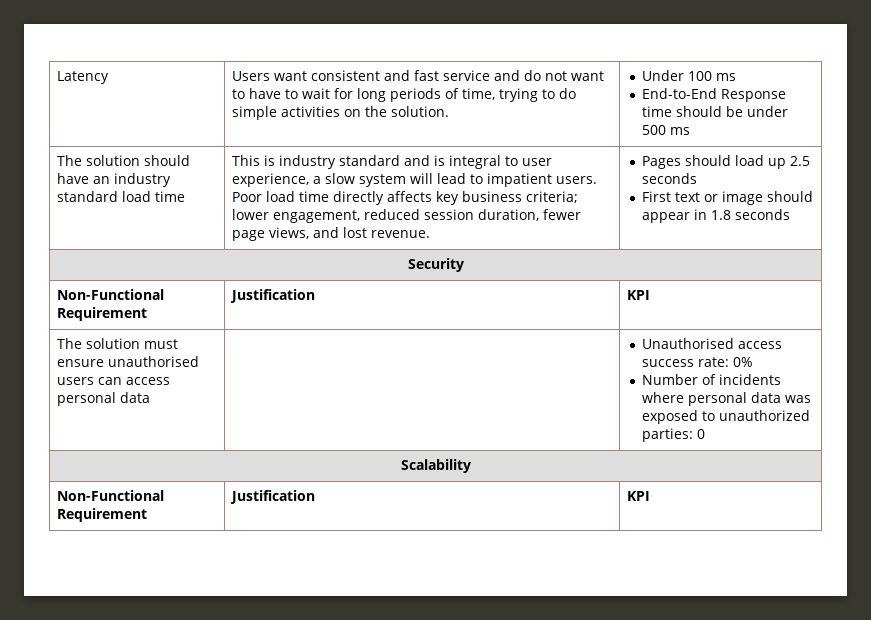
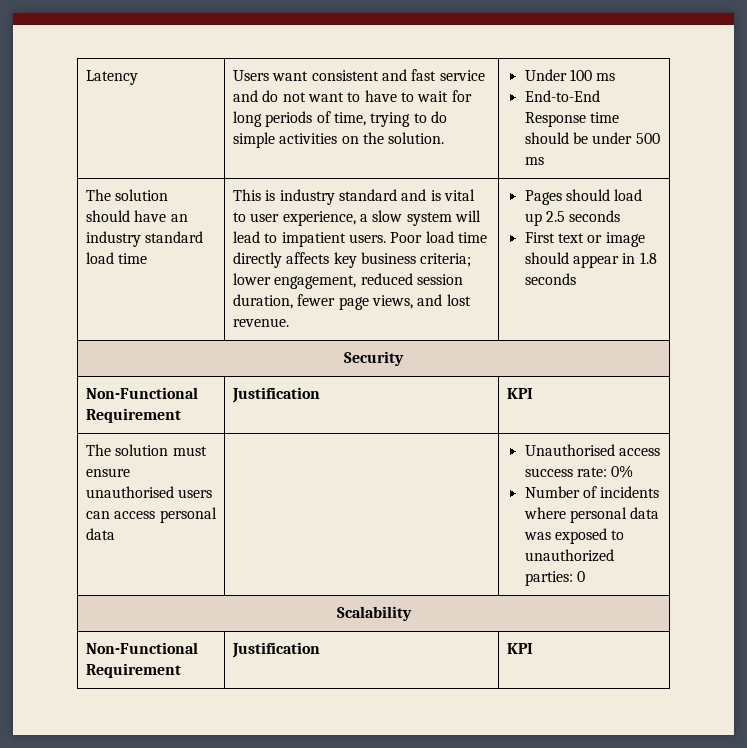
- This is industry standard and is integral to user experience, a slow system will lead to impatient users.
+ This is industry standard and is vital to user experience, a slow system will lead to impatient users.

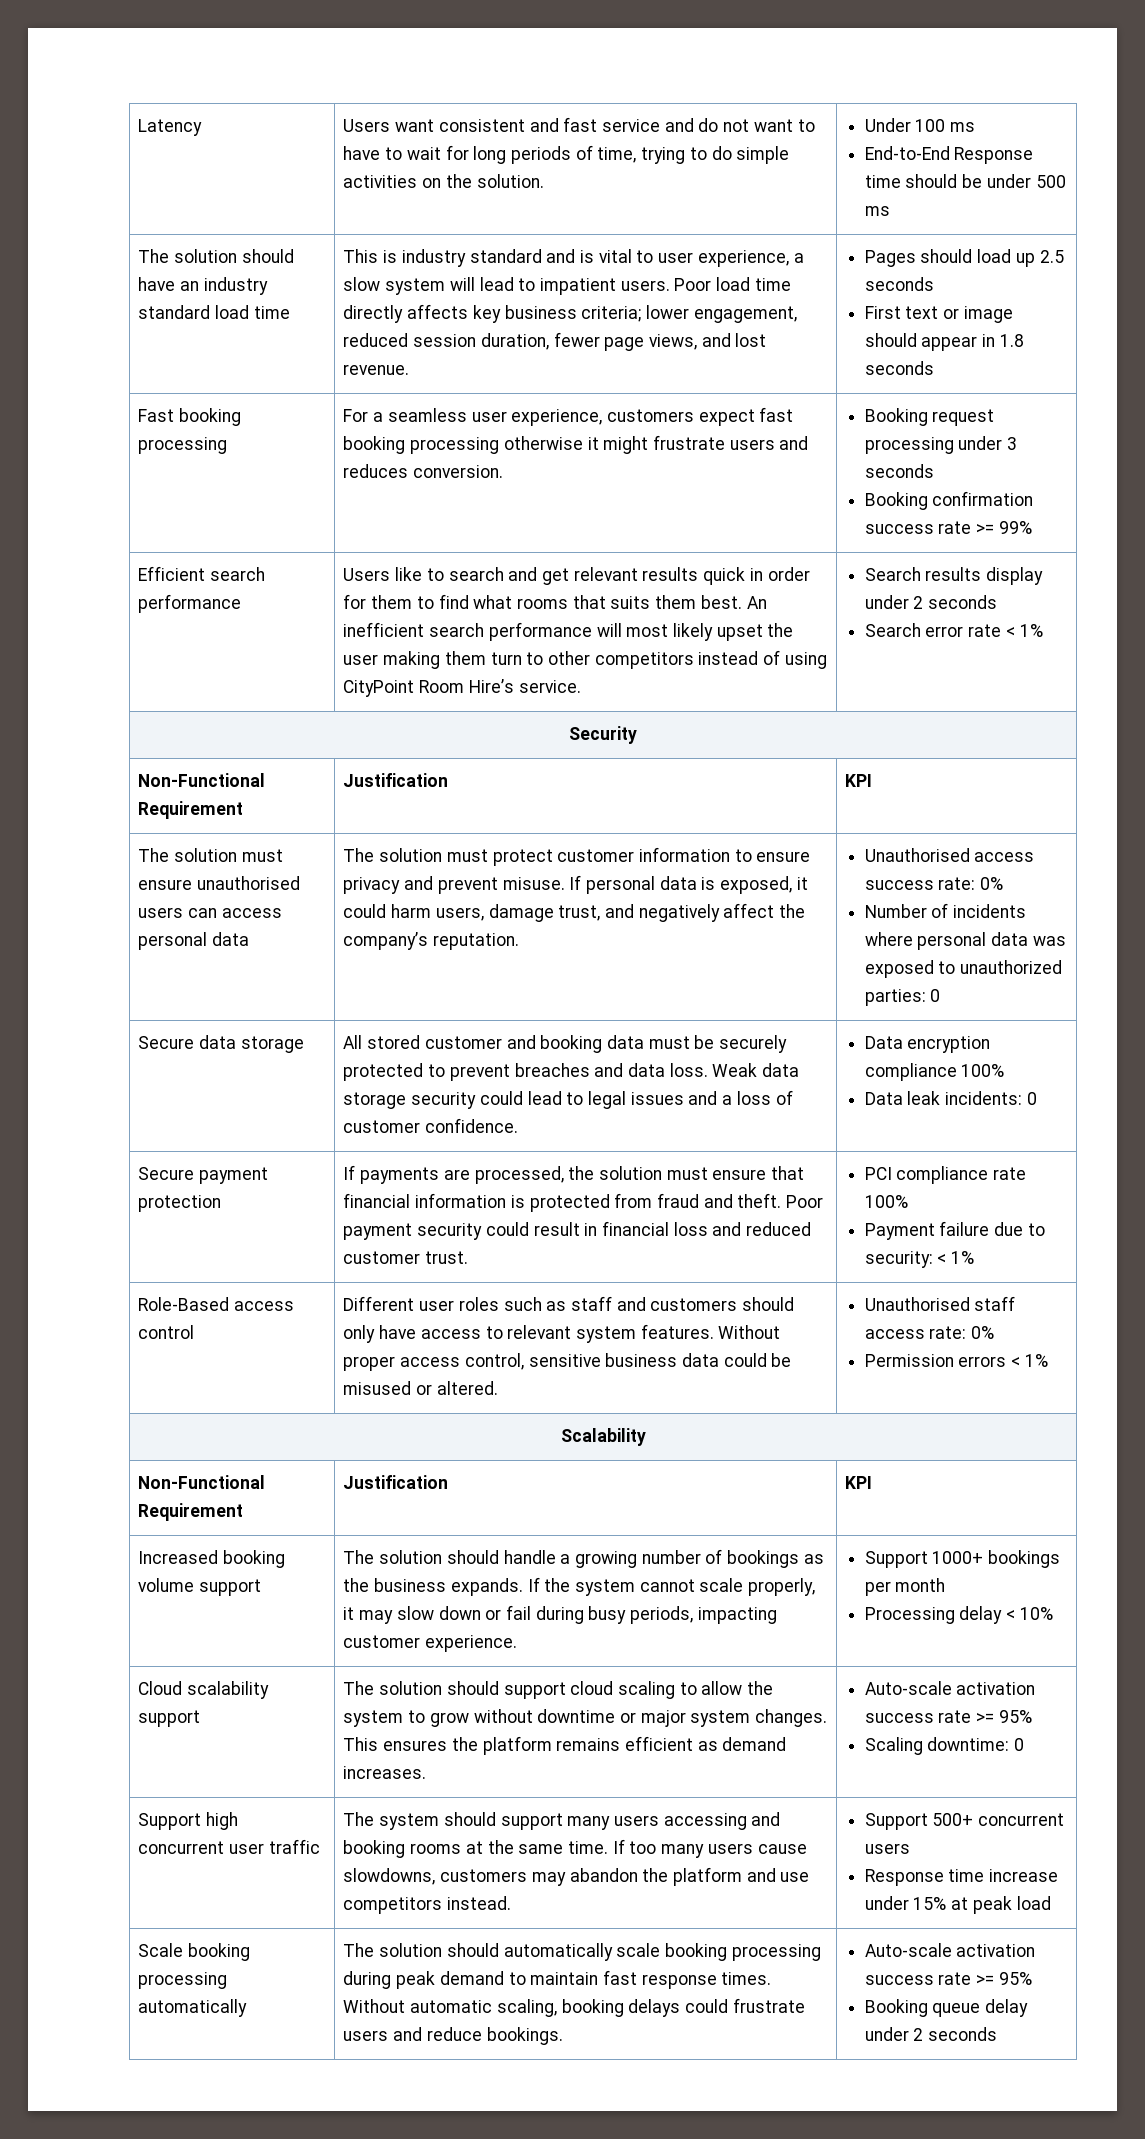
+ Fast booking processing | For a seamless user experience, customers expect fast booking processing otherwise it might frustrate users and reduces conversion. | Booking request processing under 3 seconds
+ Booking confirmation success rate >= 99%
+ Efficient search performance | Users like to search and get relevant results quick in order for them to find what rooms that suits them best. An inefficient search performance will most likely upset the user making them turn to other competitors instead of using CityPoint Room Hire’s service. | Search results display under 2 seconds
+ Search error rate < 1%
+ The solution must protect customer information to ensure privacy and prevent misuse. If personal data is exposed, it could harm users, damage trust, and negatively affect the company’s reputation.
+ Secure data storage | All stored customer and booking data must be securely protected to prevent breaches and data loss. Weak data storage security could lead to legal issues and a loss of customer confidence. | Data encryption compliance 100%
+ Data leak incidents: 0
+ Secure payment protection | If payments are processed, the solution must ensure that financial information is protected from fraud and theft. Poor payment security could result in financial loss and reduced customer trust. | PCI compliance rate 100%
+ Payment failure due to security: < 1%
+ Role-Based access control | Different user roles such as staff and customers should only have access to relevant system features. Without proper access control, sensitive business data could be misused or altered. | Unauthorised staff access rate: 0%
+ Permission errors < 1%
+ Increased booking volume support | The solution should handle a growing number of bookings as the business expands. If the system cannot scale properly, it may slow down or fail during busy periods, impacting customer experience. | Support 1000+ bookings per month
+ Processing delay < 10%
+ Cloud scalability support | The solution should support cloud scaling to allow the system to grow without downtime or major system changes. This ensures the platform remains efficient as demand increases. | Auto-scale activation success rate >= 95%
+ Scaling downtime: 0
+ Support high concurrent user traffic | The system should support many users accessing and booking rooms at the same time. If too many users cause slowdowns, customers may abandon the platform and use competitors instead. | Support 500+ concurrent users
+ Response time increase under 15% at peak load
+ Scale booking processing automatically | The solution should automatically scale booking processing during peak demand to maintain fast response times. Without automatic scaling, booking delays could frustrate users and reduce bookings. | Auto-scale activation success rate >= 95%
+ Booking queue delay under 2 seconds

